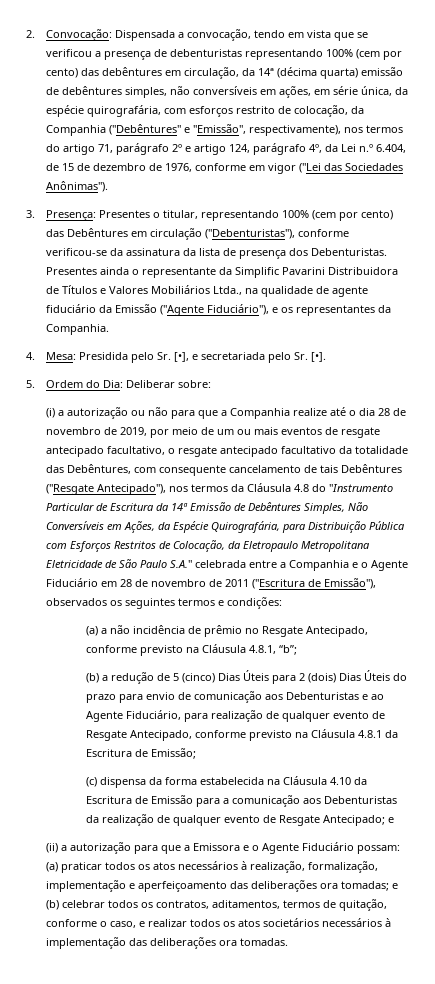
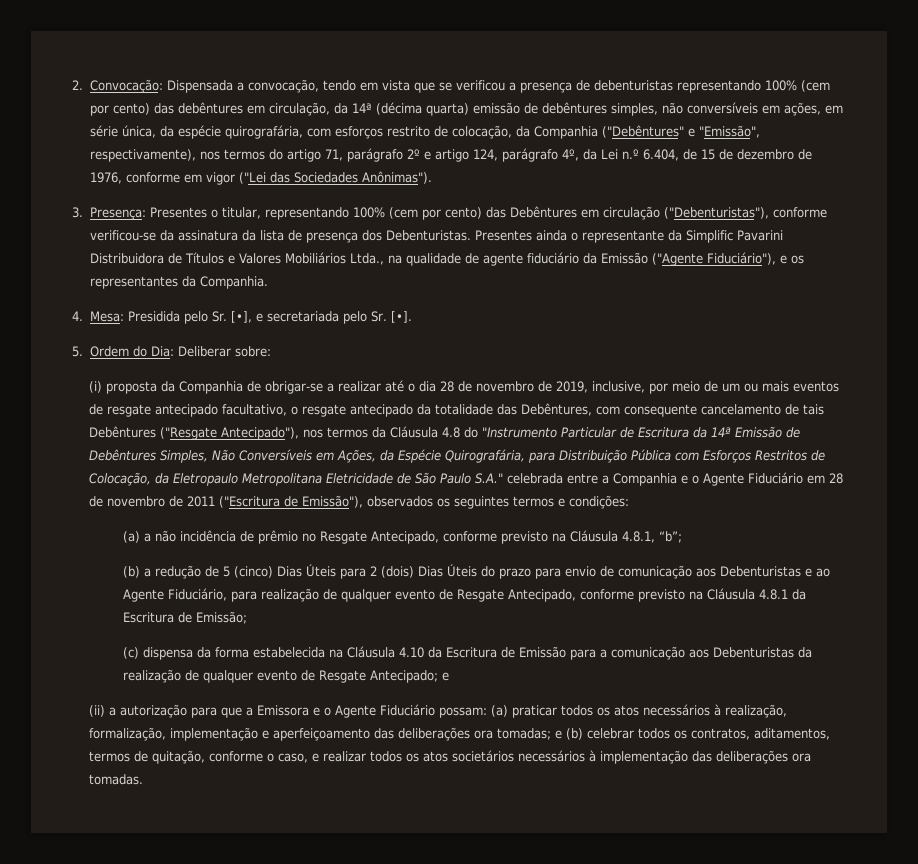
- (i) a autorização ou não para que a Companhia realize até o dia 28 de novembro de 2019, por meio de um ou mais eventos de resgate antecipado facultativo, o resgate antecipado facultativo da totalidade das Debêntures, com consequente cancelamento de tais Debêntures ("Resgate Antecipado"), nos termos da Cláusula 4.8 do "Instrumento Particular de Escritura da 14ª Emissão de Debêntures Simples, Não Conversíveis em Ações, da Espécie Quirografária, para Distribuição Pública com Esforços Restritos de Colocação, da Eletropaulo Metropolitana Eletricidade de São Paulo S.A." celebrada entre a Companhia e o Agente Fiduciário em 28 de novembro de 2011 ("Escritura de Emissão"), observados os seguintes termos e condições:
+ (i) proposta da Companhia de obrigar-se a realizar até o dia 28 de novembro de 2019, inclusive, por meio de um ou mais eventos de resgate antecipado facultativo, o resgate antecipado da totalidade das Debêntures, com consequente cancelamento de tais Debêntures ("Resgate Antecipado"), nos termos da Cláusula 4.8 do "Instrumento Particular de Escritura da 14ª Emissão de Debêntures Simples, Não Conversíveis em Ações, da Espécie Quirografária, para Distribuição Pública com Esforços Restritos de Colocação, da Eletropaulo Metropolitana Eletricidade de São Paulo S.A." celebrada entre a Companhia e o Agente Fiduciário em 28 de novembro de 2011 ("Escritura de Emissão"), observados os seguintes termos e condições:

